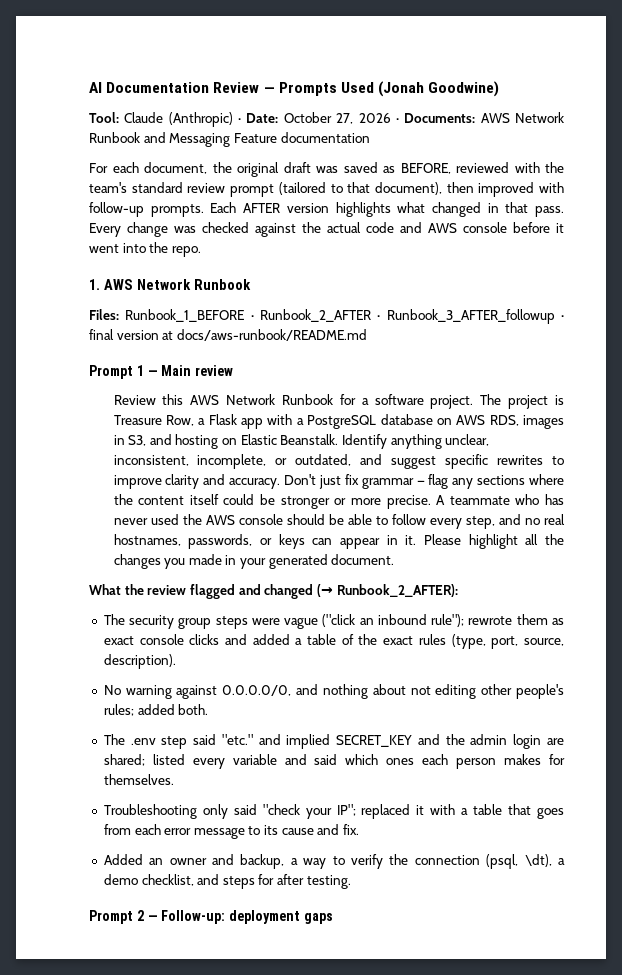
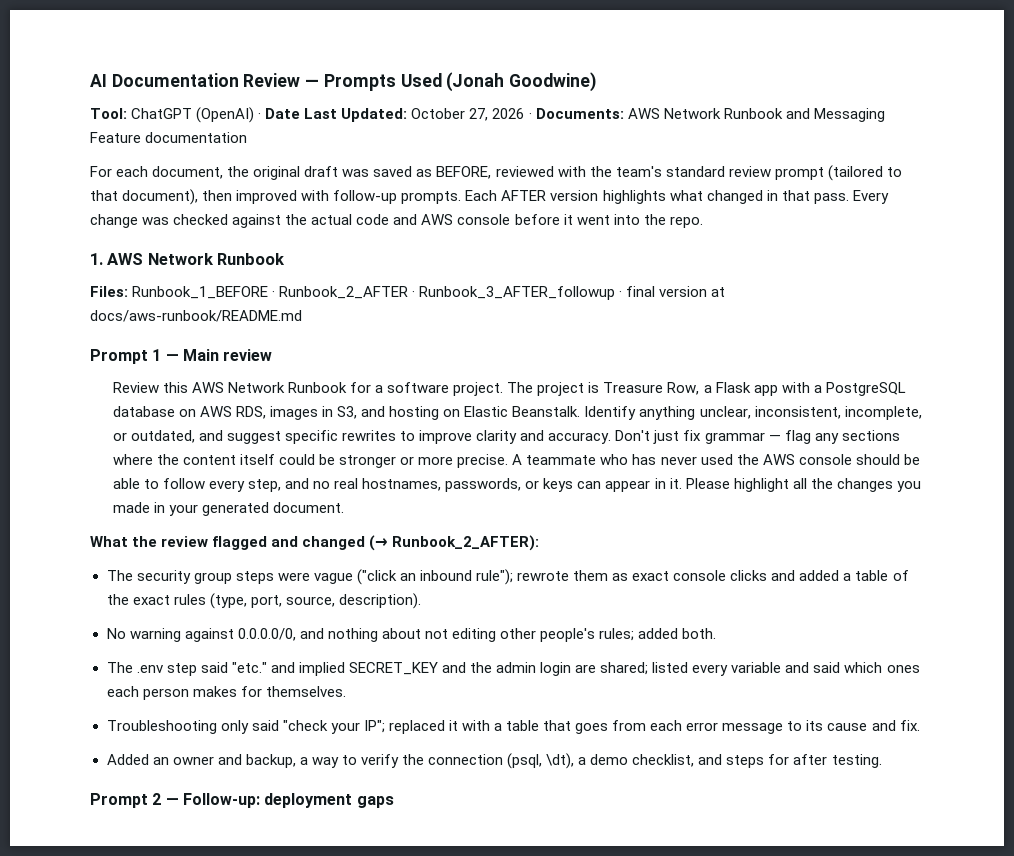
- Tool: Claude (Anthropic) · Date: October 27, 2026 · Documents: AWS Network Runbook and Messaging Feature documentation
+ Tool: ChatGPT (OpenAI) · Date Last Updated: October 27, 2026 · Documents: AWS Network Runbook and Messaging Feature documentation

